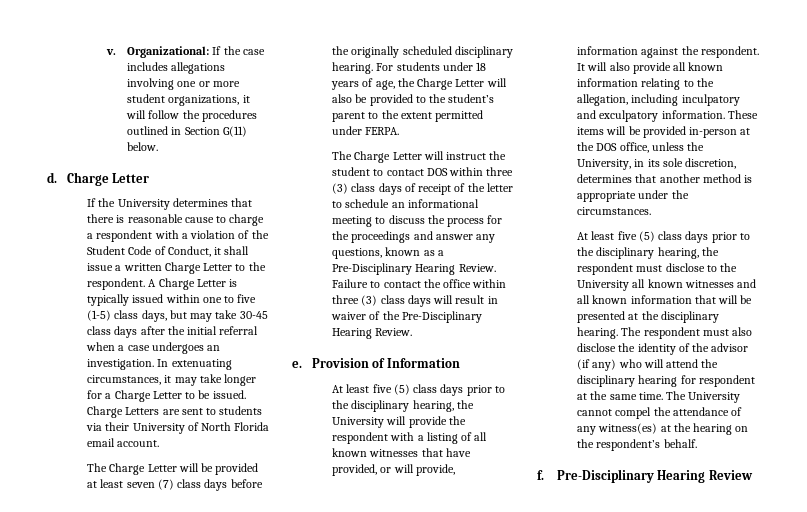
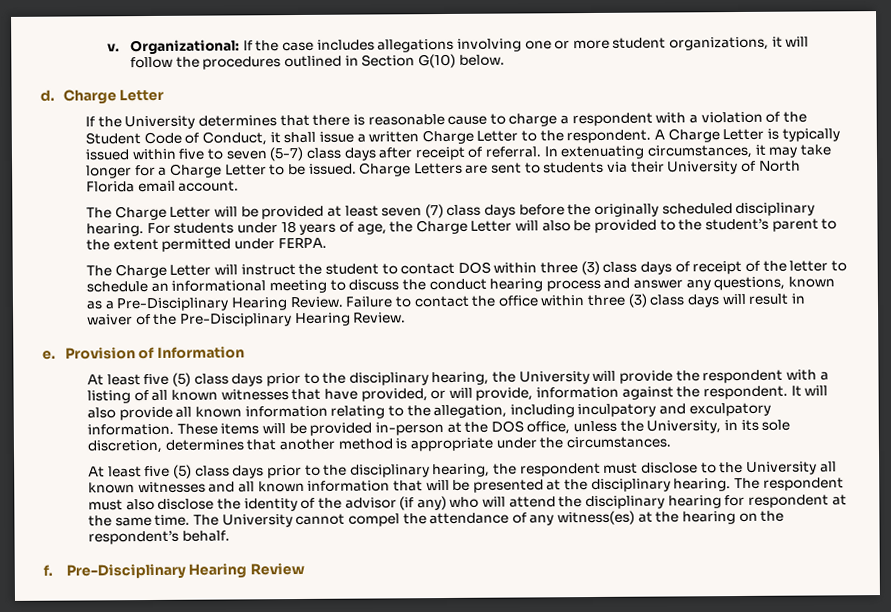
- Organizational: If the case includes allegations involving one or more student organizations, it will follow the procedures outlined in Section G(11) below.
+ Organizational: If the case includes allegations involving one or more student organizations, it will follow the procedures outlined in Section G(10) below.
- A Charge Letter is typically issued within one to five (1-5) class days, but may take 30-45 class days after the initial referral when a case undergoes an investigation.
+ A Charge Letter is typically issued within five to seven (5-7) class days after receipt of referral.
- The Charge Letter will instruct the student to contact DOS within three (3) class days of receipt of the letter to schedule an informational meeting to discuss the process for the proceedings and answer any questions, known as a Pre-Disciplinary Hearing Review.
+ The Charge Letter will instruct the student to contact DOS within three (3) class days of receipt of the letter to schedule an informational meeting to discuss the conduct hearing process and answer any questions, known as a Pre-Disciplinary Hearing Review.

